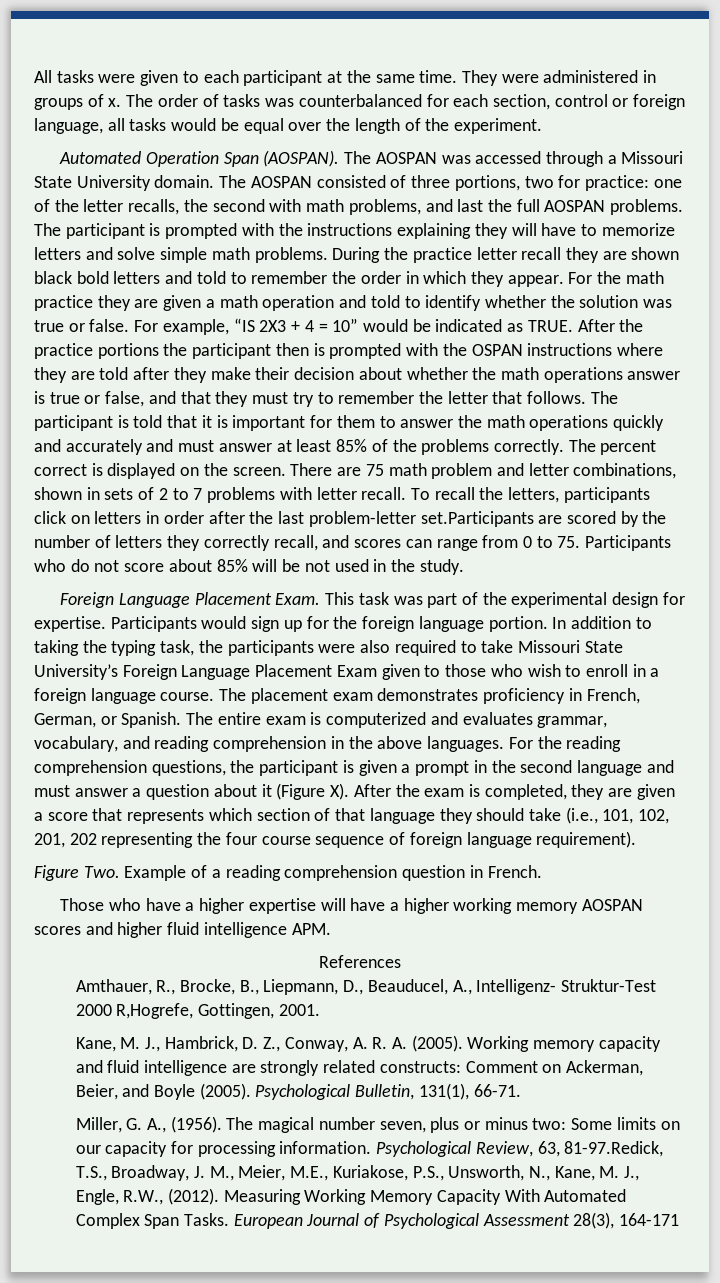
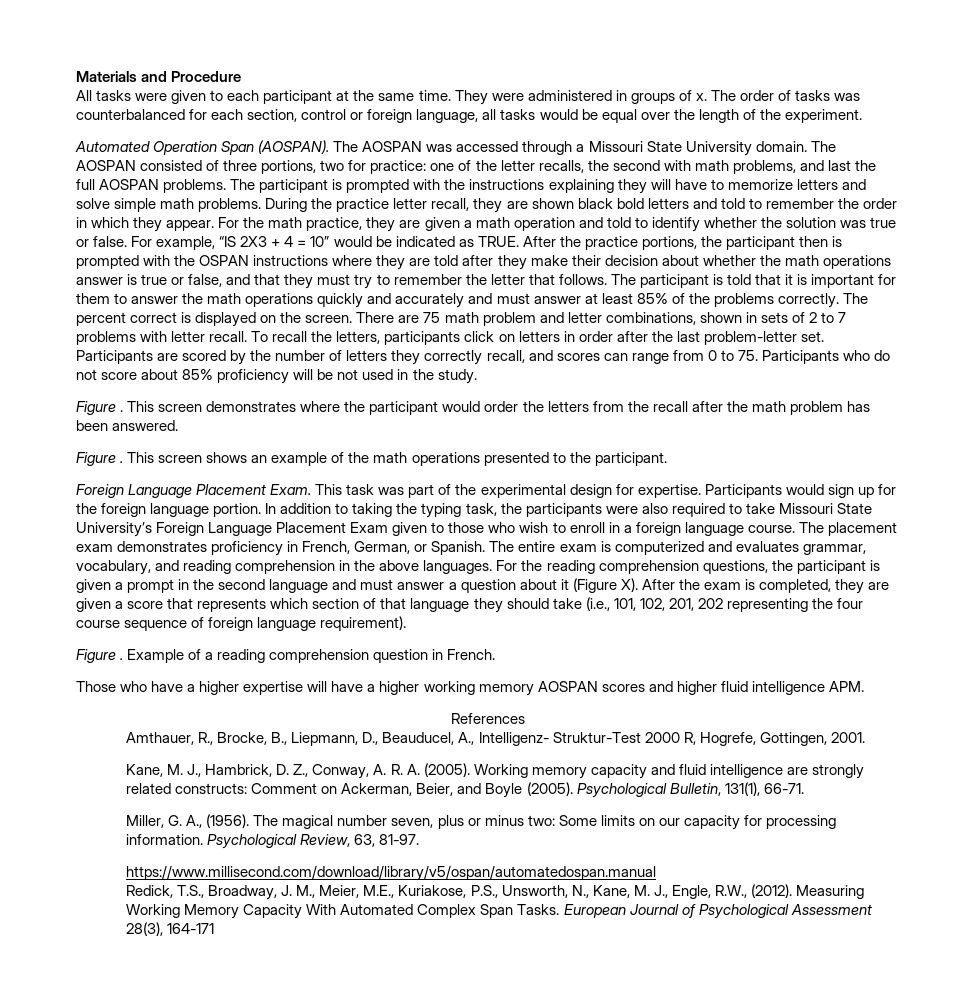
+ Materials and Procedure
- During the practice letter recall they are shown black bold letters and told to remember the order in which they appear.
+ During the practice letter recall, they are shown black bold letters and told to remember the order in which they appear.
- For the math practice they are given a math operation and told to identify whether the solution was true or false.
+ For the math practice, they are given a math operation and told to identify whether the solution was true or false.
- After the practice portions the participant then is prompted with the OSPAN instructions where they are told after they make their decision about whether the math operations answer is true or false, and that they must try to remember the letter that follows.
+ After the practice portions, the participant then is prompted with the OSPAN instructions where they are told after they make their decision about whether the math operations answer is true or false, and that they must try to remember the letter that follows.
- To recall the letters, participants click on letters in order after the last problem-letter set.Participants are scored by the number of letters they correctly recall, and scores can range from 0 to 75. Participants who do not score about 85% will be not used in the study.
+ To recall the letters, participants click on letters in order after the last problem-letter set. Participants are scored by the number of letters they correctly recall, and scores can range from 0 to 75. Participants who do not score about 85% proficiency will be not used in the study.
+ Figure . This screen demonstrates where the participant would order the letters from the recall after the math problem has been answered.
+ Figure . This screen shows an example of the math operations presented to the participant.
- Figure Two. Example of a reading comprehension question in French.
+ Figure . Example of a reading comprehension question in French.
- Amthauer, R., Brocke, B., Liepmann, D., Beauducel, A., Intelligenz- Struktur-Test 2000 R,Hogrefe, Gottingen, 2001.
+ Amthauer, R., Brocke, B., Liepmann, D., Beauducel, A., Intelligenz- Struktur-Test 2000 R, Hogrefe, Gottingen, 2001.
- Psychological Review, 63, 81-97.Redick, T.S., Broadway, J. M., Meier, M.E., Kuriakose, P.S., Unsworth, N., Kane, M. J., Engle, R.W., (2012).
+ Psychological Review, 63, 81-97.
+ https://www.millisecond.com/download/library/v5/ospan/automatedospan.manual
+ Redick, T.S., Broadway, J. M., Meier, M.E., Kuriakose, P.S., Unsworth, N., Kane, M. J., Engle, R.W., (2012).

